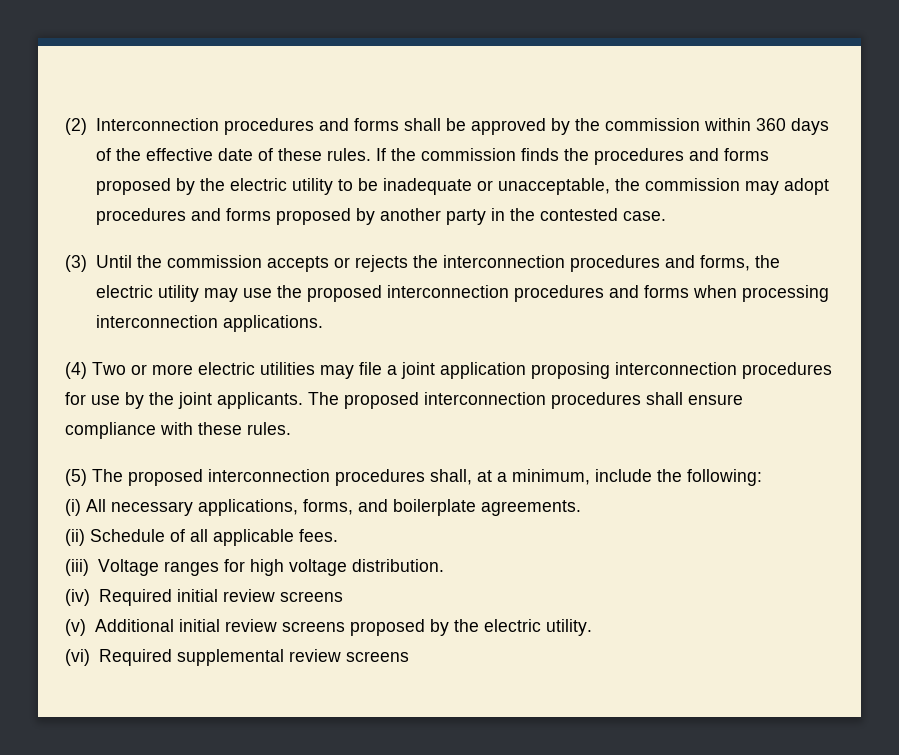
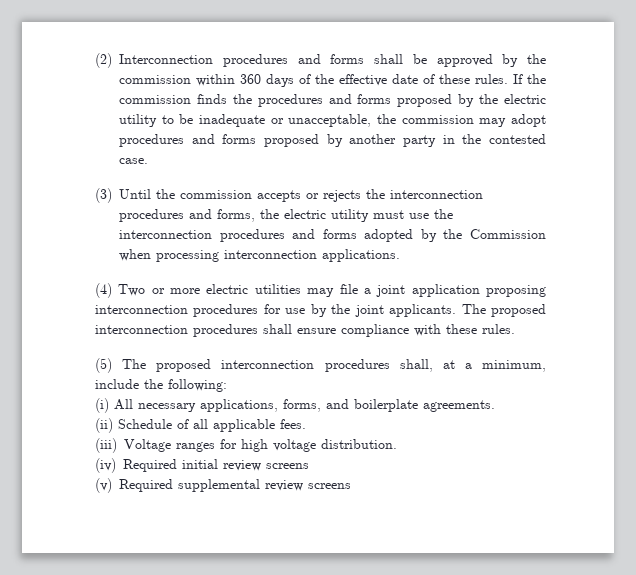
- (3) Until the commission accepts or rejects the interconnection procedures and forms, the electric utility may use the proposed interconnection procedures and forms when processing interconnection applications.
+ (3) Until the commission accepts or rejects the interconnection procedures and forms, the electric utility must use the interconnection procedures and forms adopted by the Commission when processing interconnection applications.
- (v) Additional initial review screens proposed by the electric utility.
- (vi) Required supplemental review screens
+ (v) Required supplemental review screens

